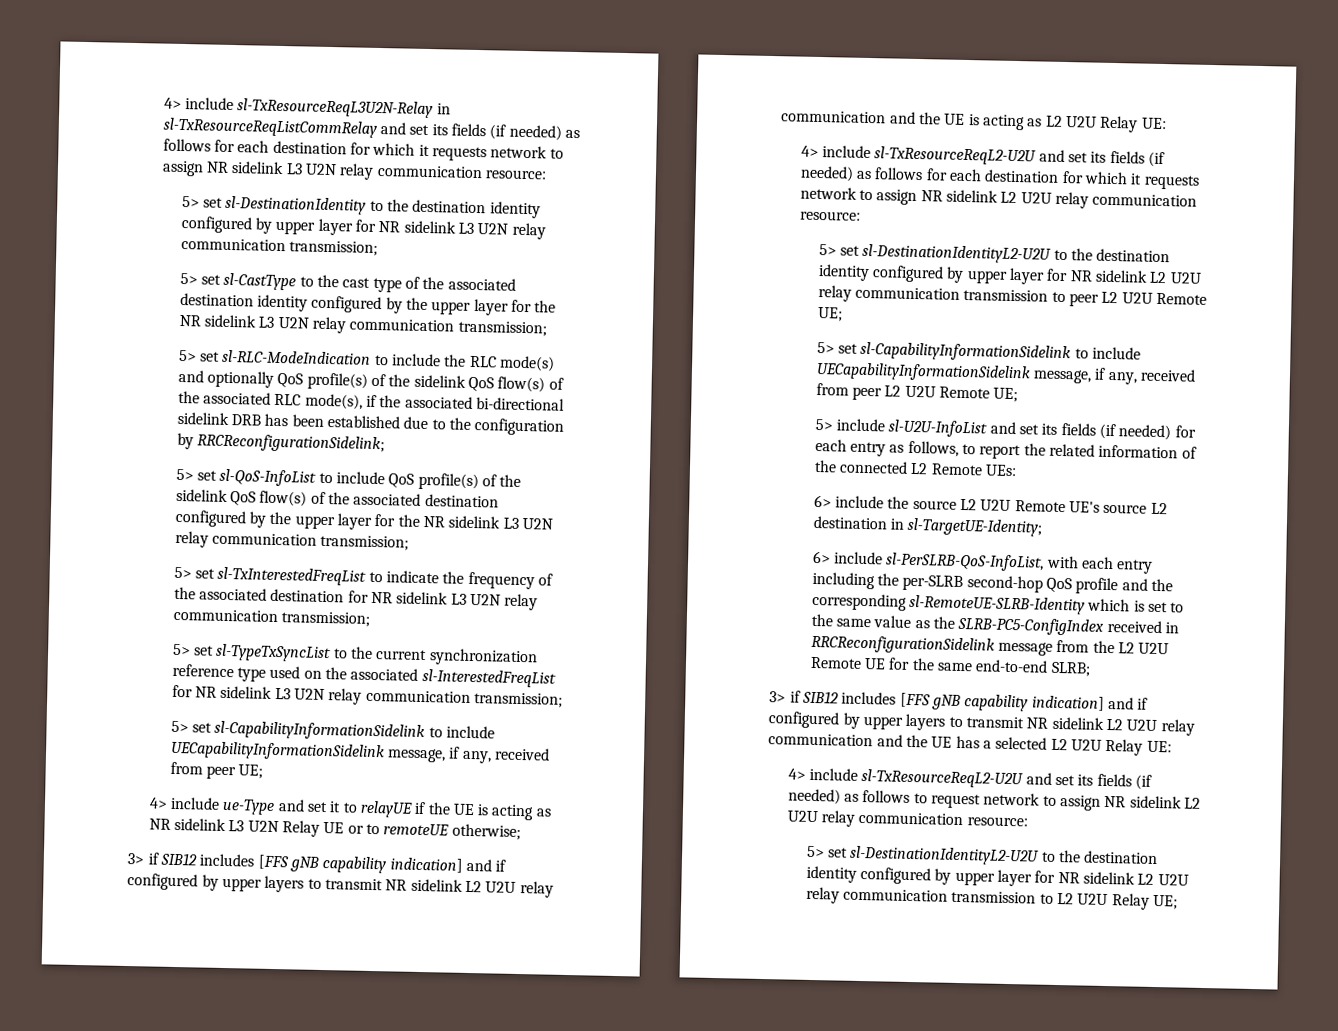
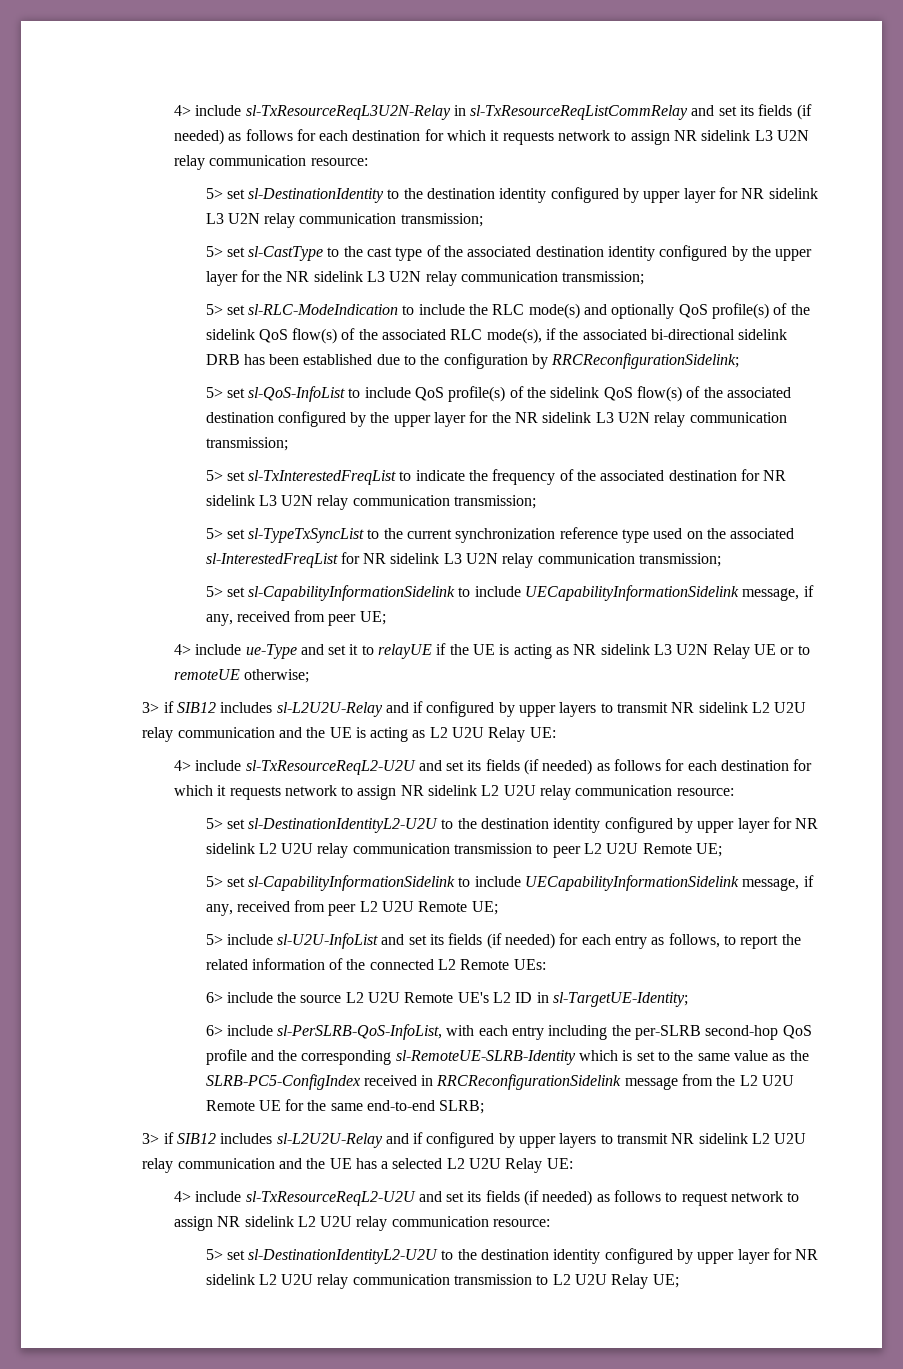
- 3> if SIB12 includes [FFS gNB capability indication] and if configured by upper layers to transmit NR sidelink L2 U2U relay communication and the UE is acting as L2 U2U Relay UE:
+ 3> if SIB12 includes sl-L2U2U-Relay and if configured by upper layers to transmit NR sidelink L2 U2U relay communication and the UE is acting as L2 U2U Relay UE:
- 6> include the source L2 U2U Remote UE's source L2 destination in sl-TargetUE-Identity;
+ 6> include the source L2 U2U Remote UE's L2 ID in sl-TargetUE-Identity;
- 3> if SIB12 includes [FFS gNB capability indication] and if configured by upper layers to transmit NR sidelink L2 U2U relay communication and the UE has a selected L2 U2U Relay UE:
+ 3> if SIB12 includes sl-L2U2U-Relay and if configured by upper layers to transmit NR sidelink L2 U2U relay communication and the UE has a selected L2 U2U Relay UE:

